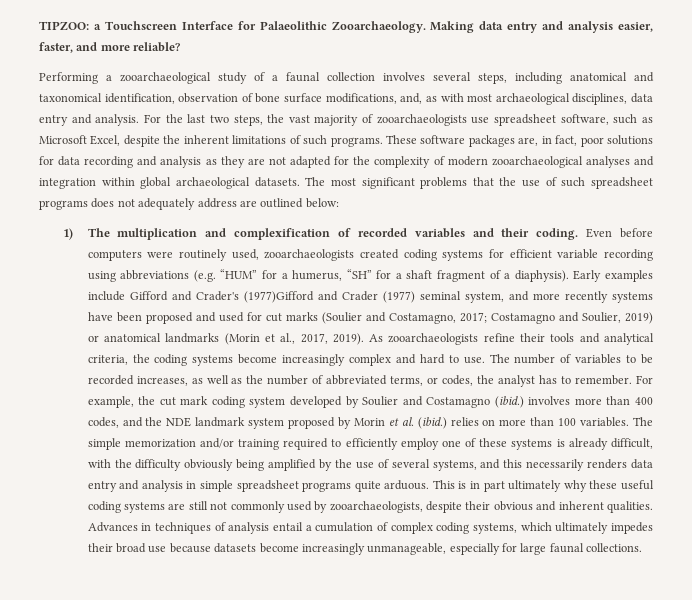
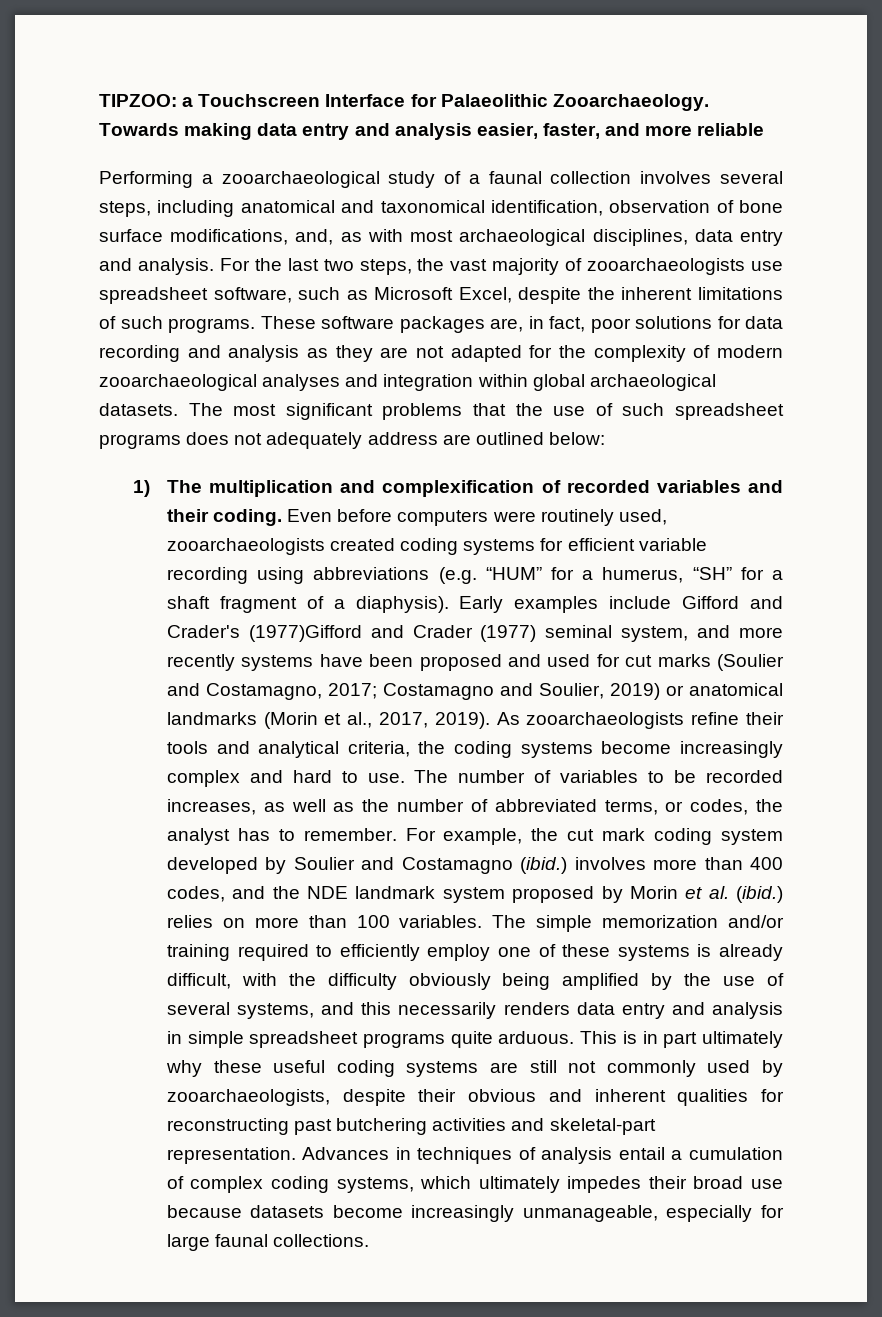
- Making data entry and analysis easier, faster, and more reliable?
+ Towards making data entry and analysis easier, faster, and more reliable
- This is in part ultimately why these useful coding systems are still not commonly used by zooarchaeologists, despite their obvious and inherent qualities.
+ This is in part ultimately why these useful coding systems are still not commonly used by zooarchaeologists, despite their obvious and inherent qualities for reconstructing past butchering activities and skeletal-part representation.

